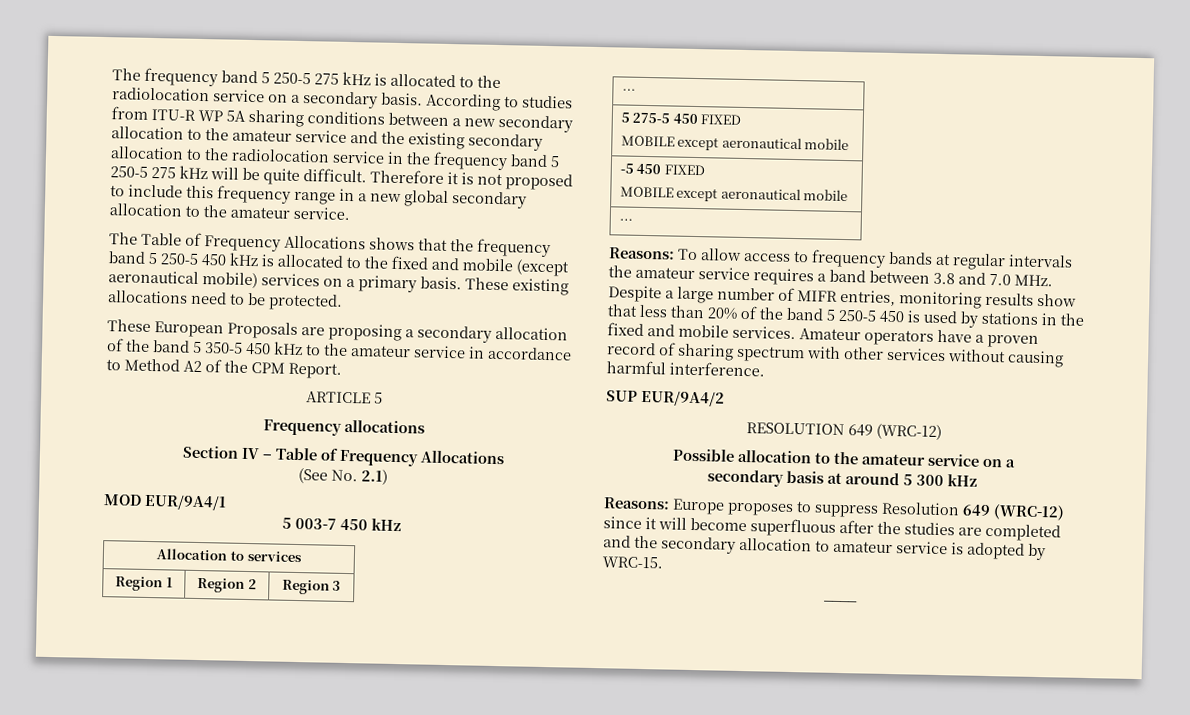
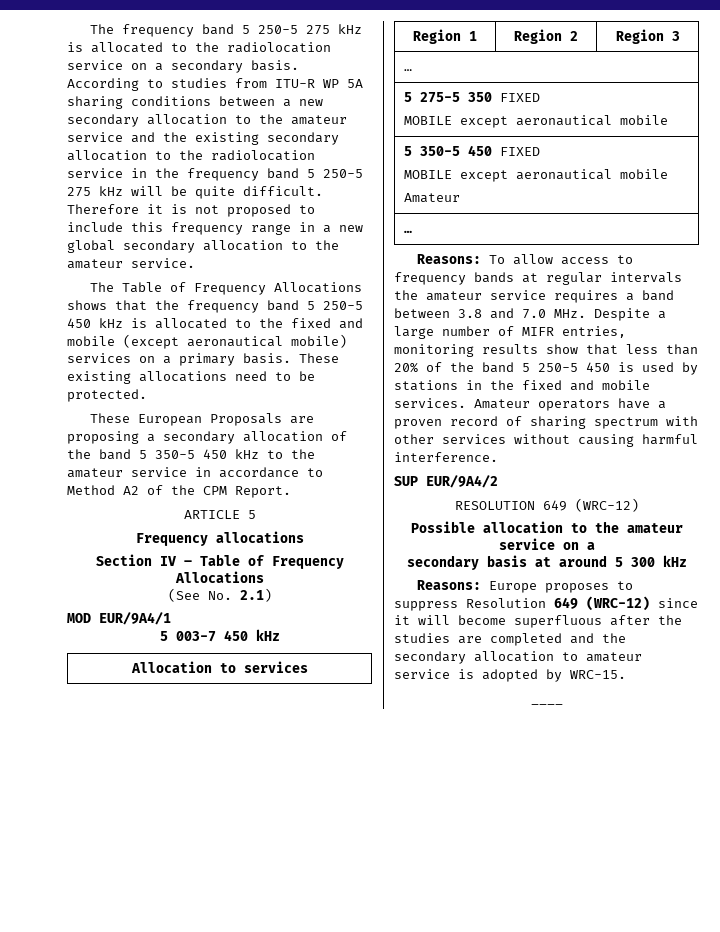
- 5 275-5 450 FIXED
+ 5 275-5 350 FIXED
  MOBILE except aeronautical mobile
- -5 450 FIXED
+ 5 350-5 450 FIXED
  MOBILE except aeronautical mobile
+ Amateur

